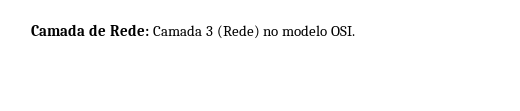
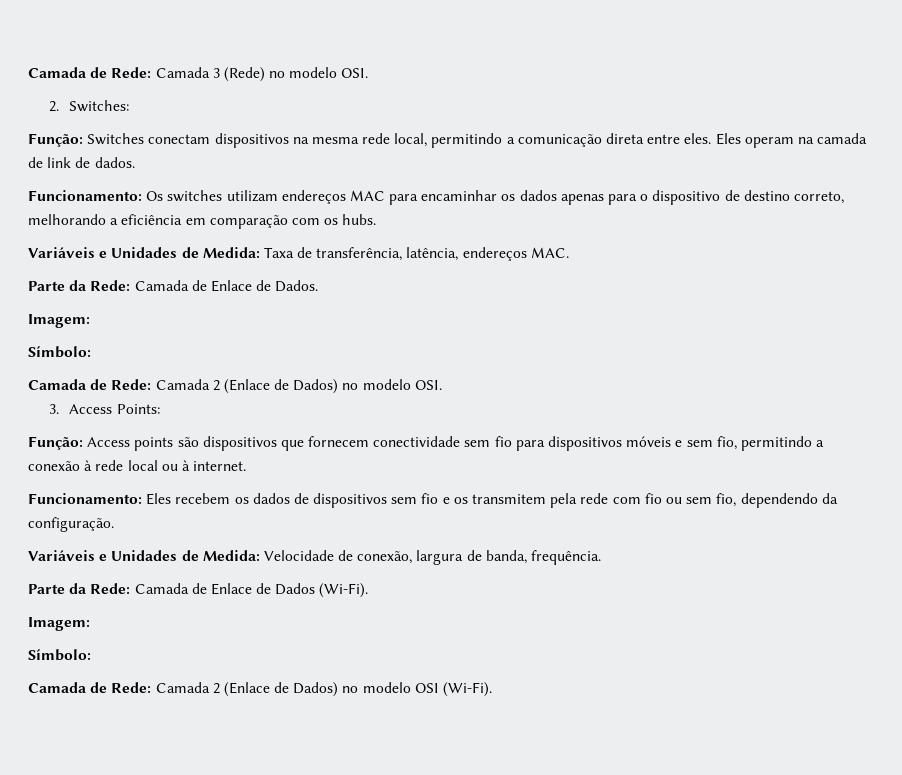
+ 2. Switches:
+ Função: Switches conectam dispositivos na mesma rede local, permitindo a comunicação direta entre eles. Eles operam na camada de link de dados.
+ Funcionamento: Os switches utilizam endereços MAC para encaminhar os dados apenas para o dispositivo de destino correto, melhorando a eficiência em comparação com os hubs.
+ Variáveis e Unidades de Medida: Taxa de transferência, latência, endereços MAC.
+ Parte da Rede: Camada de Enlace de Dados.
+ Imagem:
+ Símbolo:
+ Camada de Rede: Camada 2 (Enlace de Dados) no modelo OSI.
+ 3. Access Points:
+ Função: Access points são dispositivos que fornecem conectividade sem fio para dispositivos móveis e sem fio, permitindo a conexão à rede local ou à internet.
+ Funcionamento: Eles recebem os dados de dispositivos sem fio e os transmitem pela rede com fio ou sem fio, dependendo da configuração.
+ Variáveis e Unidades de Medida: Velocidade de conexão, largura de banda, frequência.
+ Parte da Rede: Camada de Enlace de Dados (Wi-Fi).
+ Imagem:
+ Símbolo:
+ Camada de Rede: Camada 2 (Enlace de Dados) no modelo OSI (Wi-Fi).

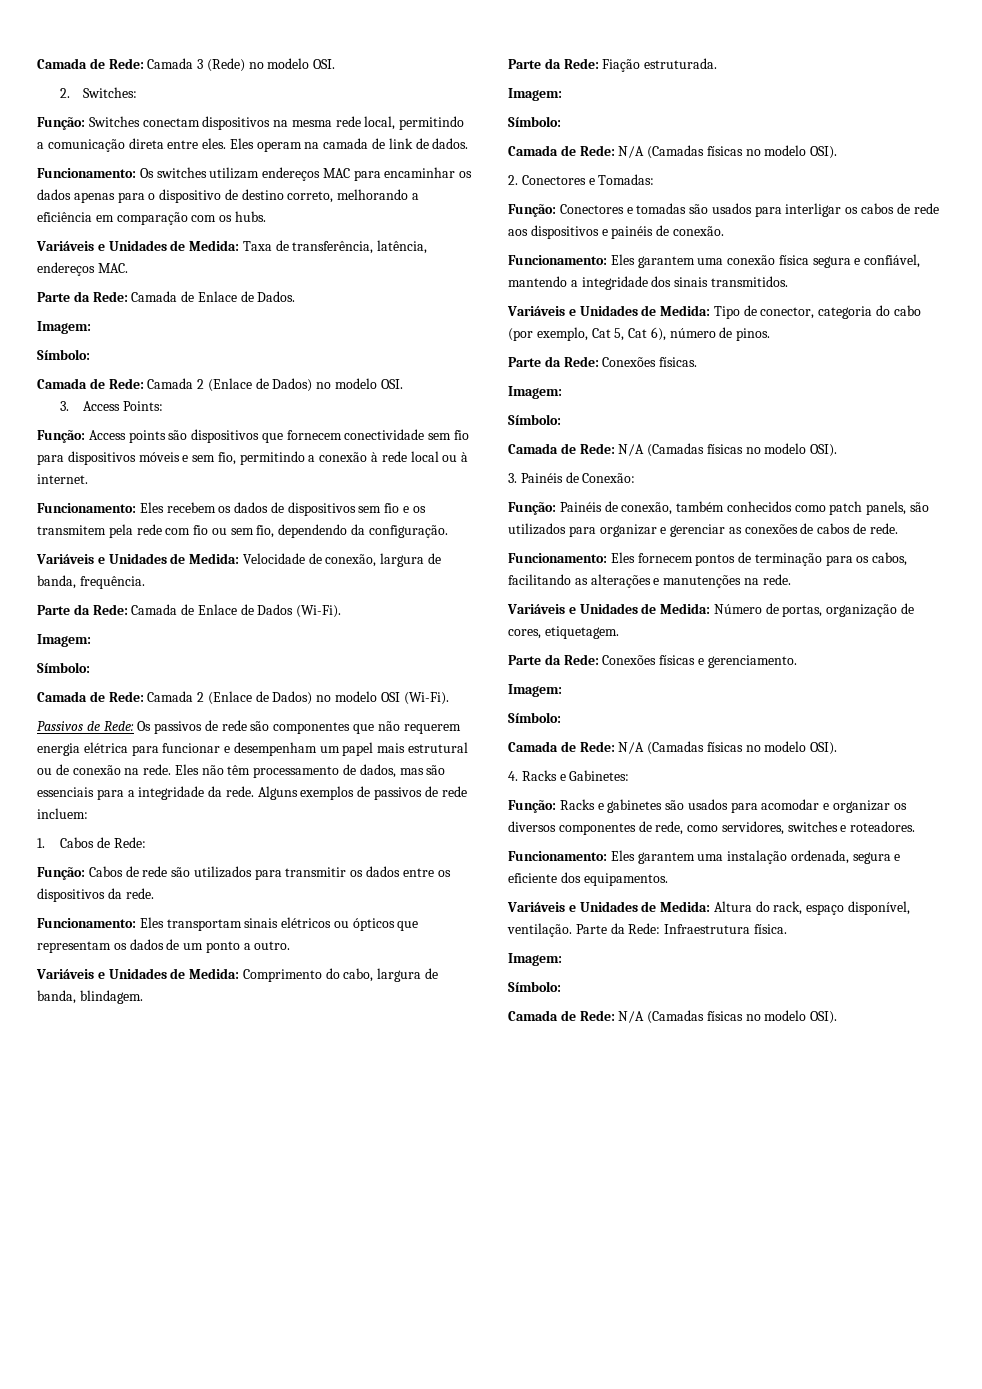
+ Passivos de Rede: Os passivos de rede são componentes que não requerem energia elétrica para funcionar e desempenham um papel mais estrutural ou de conexão na rede. Eles não têm processamento de dados, mas são essenciais para a integridade da rede. Alguns exemplos de passivos de rede incluem:
+ 1. Cabos de Rede:
+ Função: Cabos de rede são utilizados para transmitir os dados entre os dispositivos da rede.
+ Funcionamento: Eles transportam sinais elétricos ou ópticos que representam os dados de um ponto a outro.
+ Variáveis e Unidades de Medida: Comprimento do cabo, largura de banda, blindagem.
+ Parte da Rede: Fiação estruturada.
+ Imagem:
+ Símbolo:
+ Camada de Rede: N/A (Camadas físicas no modelo OSI).
+ 2. Conectores e Tomadas:
+ Função: Conectores e tomadas são usados para interligar os cabos de rede aos dispositivos e painéis de conexão.
+ Funcionamento: Eles garantem uma conexão física segura e confiável, mantendo a integridade dos sinais transmitidos.
+ Variáveis e Unidades de Medida: Tipo de conector, categoria do cabo (por exemplo, Cat 5, Cat 6), número de pinos.
+ Parte da Rede: Conexões físicas.
+ Imagem:
+ Símbolo:
+ Camada de Rede: N/A (Camadas físicas no modelo OSI).
+ 3. Painéis de Conexão:
+ Função: Painéis de conexão, também conhecidos como patch panels, são utilizados para organizar e gerenciar as conexões de cabos de rede.
+ Funcionamento: Eles fornecem pontos de terminação para os cabos, facilitando as alterações e manutenções na rede.
+ Variáveis e Unidades de Medida: Número de portas, organização de cores, etiquetagem.
+ Parte da Rede: Conexões físicas e gerenciamento.
+ Imagem:
+ Símbolo:
+ Camada de Rede: N/A (Camadas físicas no modelo OSI).
+ 4. Racks e Gabinetes:
+ Função: Racks e gabinetes são usados para acomodar e organizar os diversos componentes de rede, como servidores, switches e roteadores.
+ Funcionamento: Eles garantem uma instalação ordenada, segura e eficiente dos equipamentos.
+ Variáveis e Unidades de Medida: Altura do rack, espaço disponível, ventilação. Parte da Rede: Infraestrutura física.
+ Imagem:
+ Símbolo:
+ Camada de Rede: N/A (Camadas físicas no modelo OSI).

